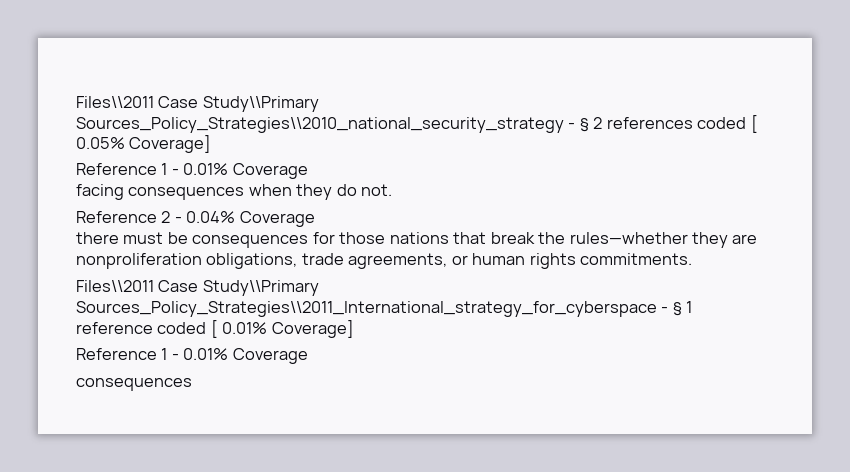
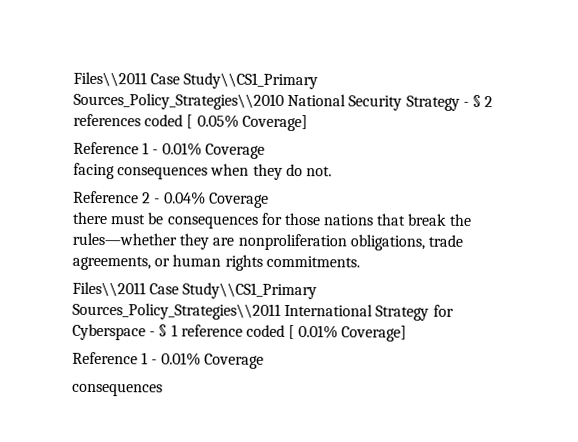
- Files\\2011 Case Study\\Primary Sources_Policy_Strategies\\2010_national_security_strategy - § 2 references coded [ 0.05% Coverage]
+ Files\\2011 Case Study\\CS1_Primary Sources_Policy_Strategies\\2010 National Security Strategy - § 2 references coded [ 0.05% Coverage]
- Files\\2011 Case Study\\Primary Sources_Policy_Strategies\\2011_International_strategy_for_cyberspace - § 1 reference coded [ 0.01% Coverage]
+ Files\\2011 Case Study\\CS1_Primary Sources_Policy_Strategies\\2011 International Strategy for Cyberspace - § 1 reference coded [ 0.01% Coverage]

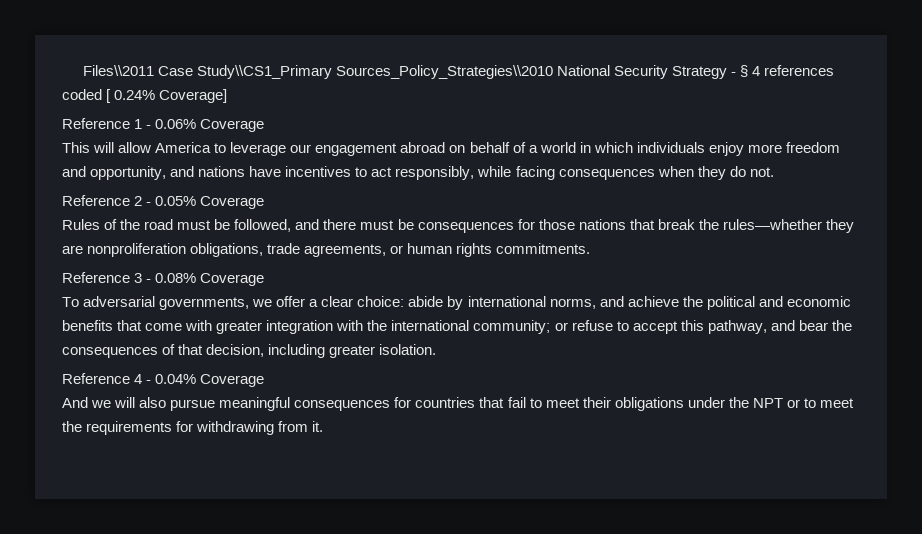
- Files\\2011 Case Study\\CS1_Primary Sources_Policy_Strategies\\2010 National Security Strategy - § 2 references coded [ 0.05% Coverage]
- Reference 1 - 0.01% Coverage
- facing consequences when they do not.
+ Files\\2011 Case Study\\CS1_Primary Sources_Policy_Strategies\\2010 National Security Strategy - § 4 references coded [ 0.24% Coverage]
+ Reference 1 - 0.06% Coverage
+ This will allow America to leverage our engagement abroad on behalf of a world in which individuals enjoy more freedom and opportunity, and nations have incentives to act responsibly, while facing consequences when they do not.
- Reference 2 - 0.04% Coverage
- there must be consequences for those nations that break the rules—whether they are nonproliferation obligations, trade agreements, or human rights commitments.
+ Reference 2 - 0.05% Coverage
+ Rules of the road must be followed, and there must be consequences for those nations that break the rules—whether they are nonproliferation obligations, trade agreements, or human rights commitments.
- Files\\2011 Case Study\\CS1_Primary Sources_Policy_Strategies\\2011 International Strategy for Cyberspace - § 1 reference coded [ 0.01% Coverage]
- Reference 1 - 0.01% Coverage
- consequences
+ Reference 3 - 0.08% Coverage
+ To adversarial governments, we offer a clear choice: abide by international norms, and achieve the political and economic benefits that come with greater integration with the international community; or refuse to accept this pathway, and bear the consequences of that decision, including greater isolation.
+ Reference 4 - 0.04% Coverage
+ And we will also pursue meaningful consequences for countries that fail to meet their obligations under the NPT or to meet the requirements for withdrawing from it.

